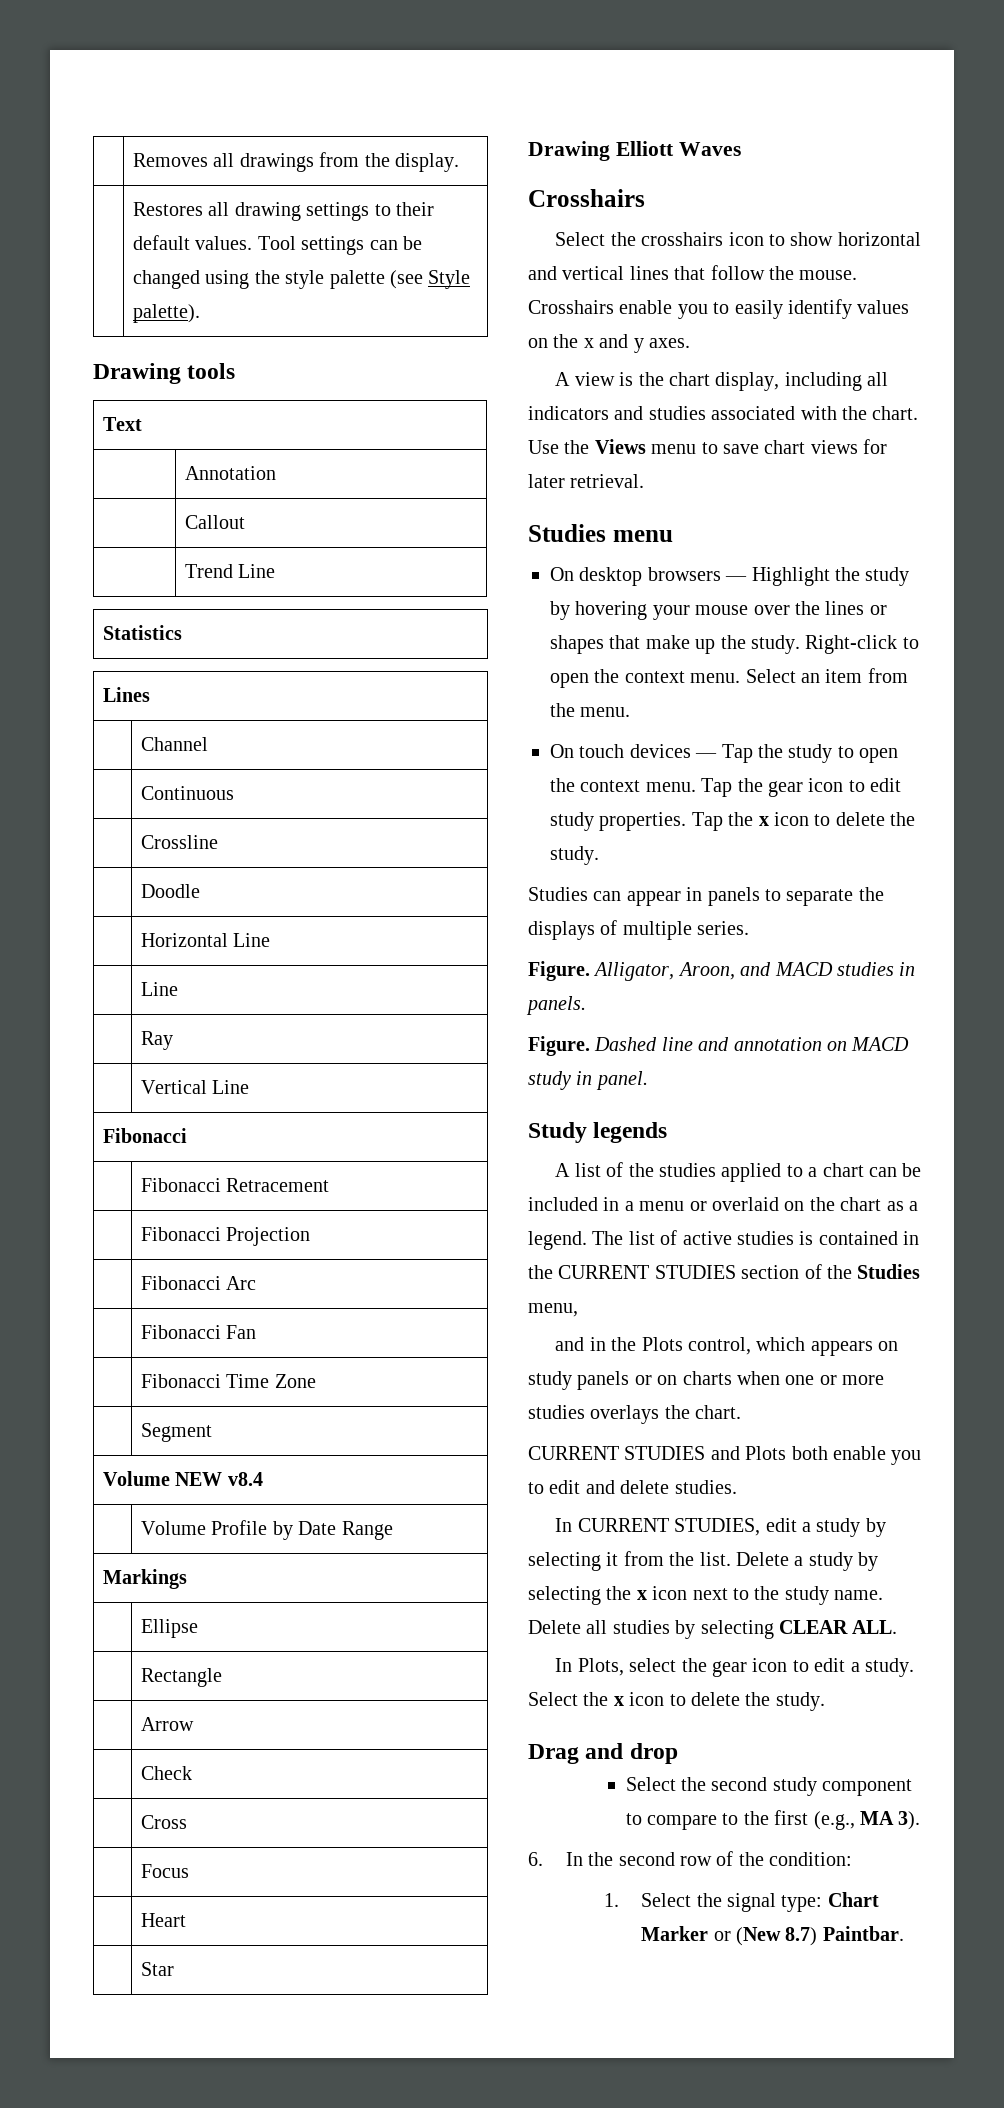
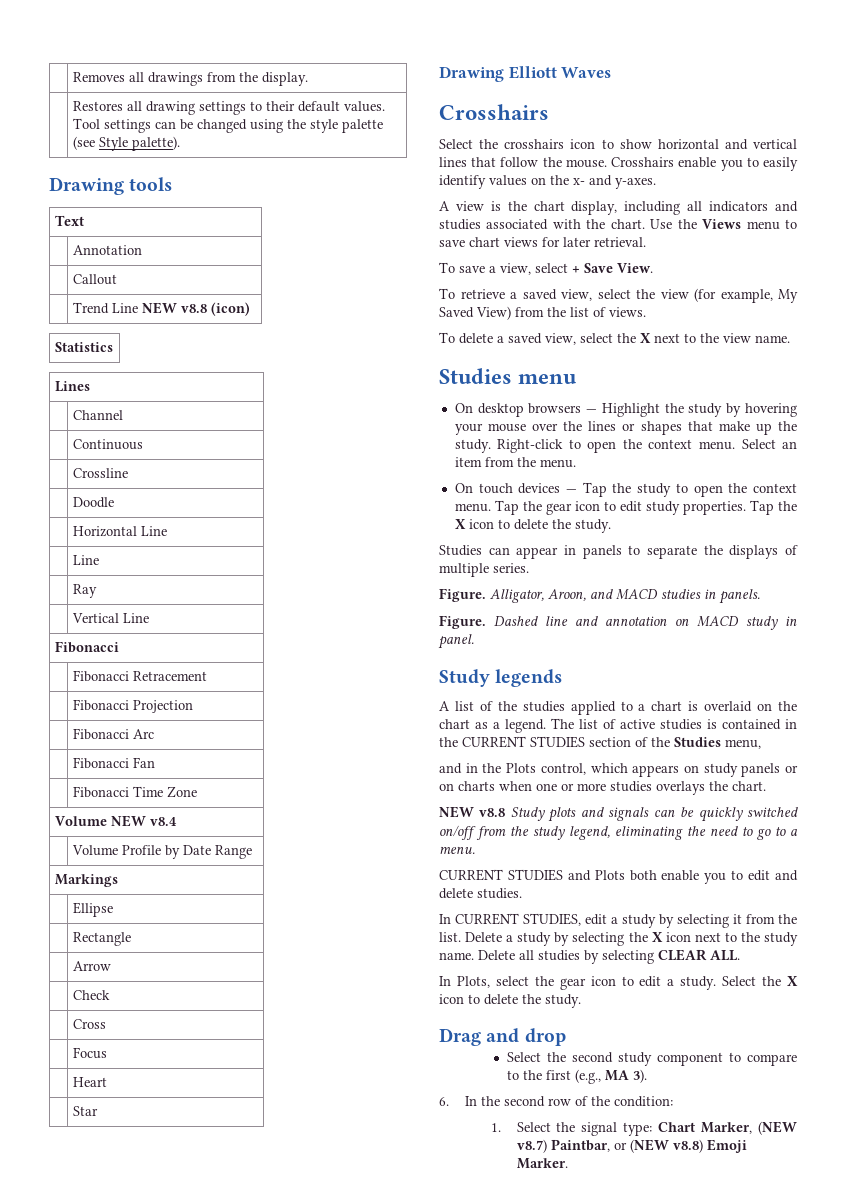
- | Trend Line
+ | Trend Line NEW v8.8 (icon)
- | Segment
- Crosshairs enable you to easily identify values on the x and y axes.
+ Crosshairs enable you to easily identify values on the x- and y-axes.
+ To save a view, select + Save View.
+ To retrieve a saved view, select the view (for example, My Saved View) from the list of views.
+ To delete a saved view, select the X next to the view name.
- Tap the x icon to delete the study.
+ Tap the X icon to delete the study.
- A list of the studies applied to a chart can be included in a menu or overlaid on the chart as a legend.
+ A list of the studies applied to a chart is overlaid on the chart as a legend.
+ NEW v8.8 Study plots and signals can be quickly switched on/off from the study legend, eliminating the need to go to a menu.
- Delete a study by selecting the x icon next to the study name.
+ Delete a study by selecting the X icon next to the study name.
- Select the x icon to delete the study.
+ Select the X icon to delete the study.
- 1. Select the signal type: Chart Marker or (New 8.7) Paintbar.
+ 1. Select the signal type: Chart Marker, (NEW v8.7) Paintbar, or (NEW v8.8) Emoji Marker.

